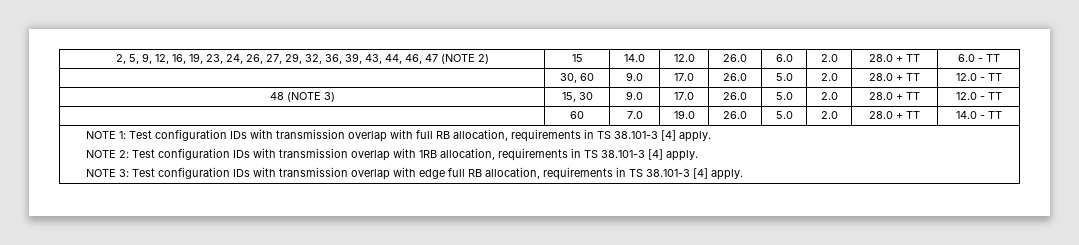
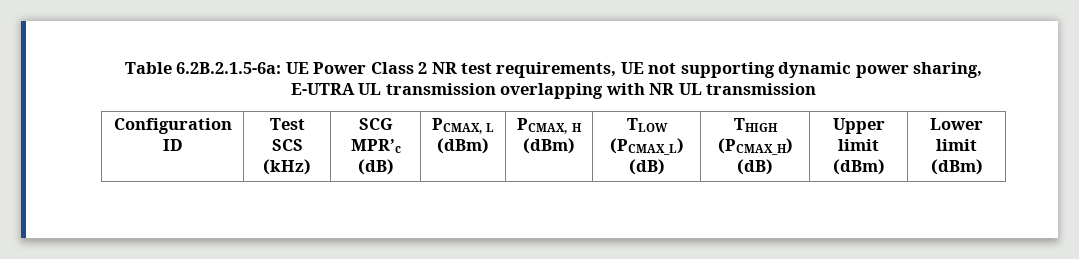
- 2, 5, 9, 12, 16, 19, 23, 24, 26, 27, 29, 32, 36, 39, 43, 44, 46, 47 (NOTE 2) | 15 | 14.0 | 12.0 | 26.0 | 6.0 | 2.0 | 28.0 + TT | 6.0 - TT
- | 30, 60 | 9.0 | 17.0 | 26.0 | 5.0 | 2.0 | 28.0 + TT | 12.0 - TT
- 48 (NOTE 3) | 15, 30 | 9.0 | 17.0 | 26.0 | 5.0 | 2.0 | 28.0 + TT | 12.0 - TT
- | 60 | 7.0 | 19.0 | 26.0 | 5.0 | 2.0 | 28.0 + TT | 14.0 - TT
- NOTE 1: Test configuration IDs with transmission overlap with full RB allocation, requirements in TS 38.101-3 [4] apply.
- NOTE 2: Test configuration IDs with transmission overlap with 1RB allocation, requirements in TS 38.101-3 [4] apply.
- NOTE 3: Test configuration IDs with transmission overlap with edge full RB allocation, requirements in TS 38.101-3 [4] apply.
+ Table 6.2B.2.1.5-6a: UE Power Class 2 NR test requirements, UE not supporting dynamic power sharing, E-UTRA UL transmission overlapping with NR UL transmission
+ Configuration ID | Test SCS (kHz) | SCG MPR’c (dB) | PCMAX, L (dBm) | PCMAX, H (dBm) | TLOW (PCMAX_L) (dB) | THIGH (PCMAX_H) (dB) | Upper limit (dBm) | Lower limit (dBm)

